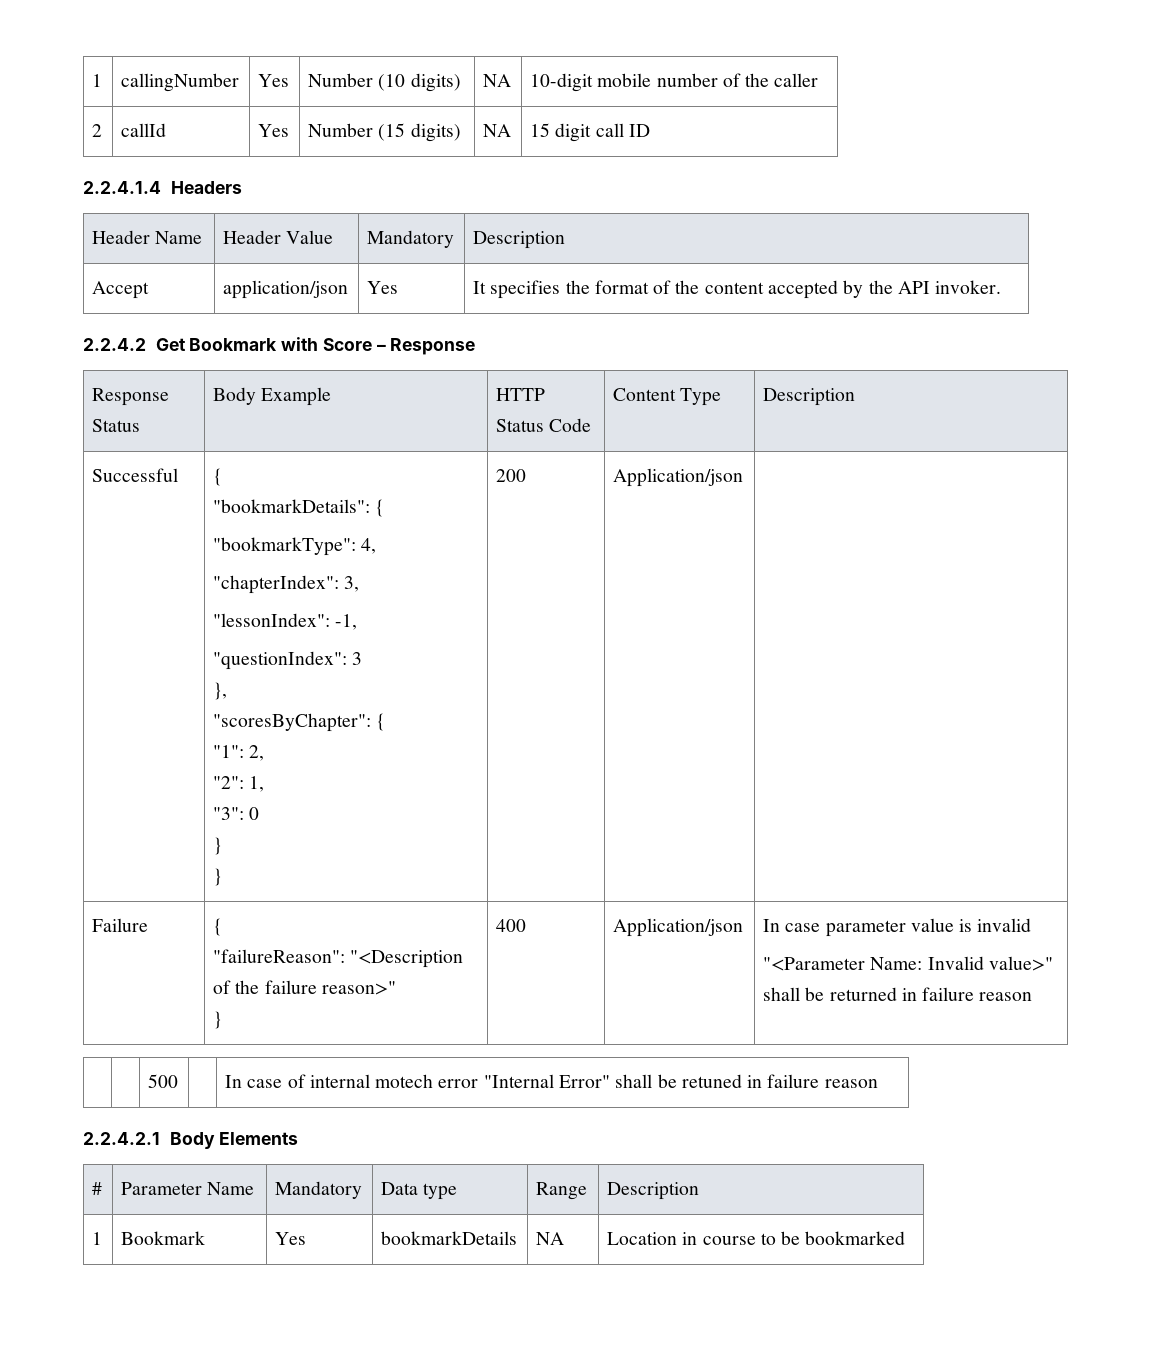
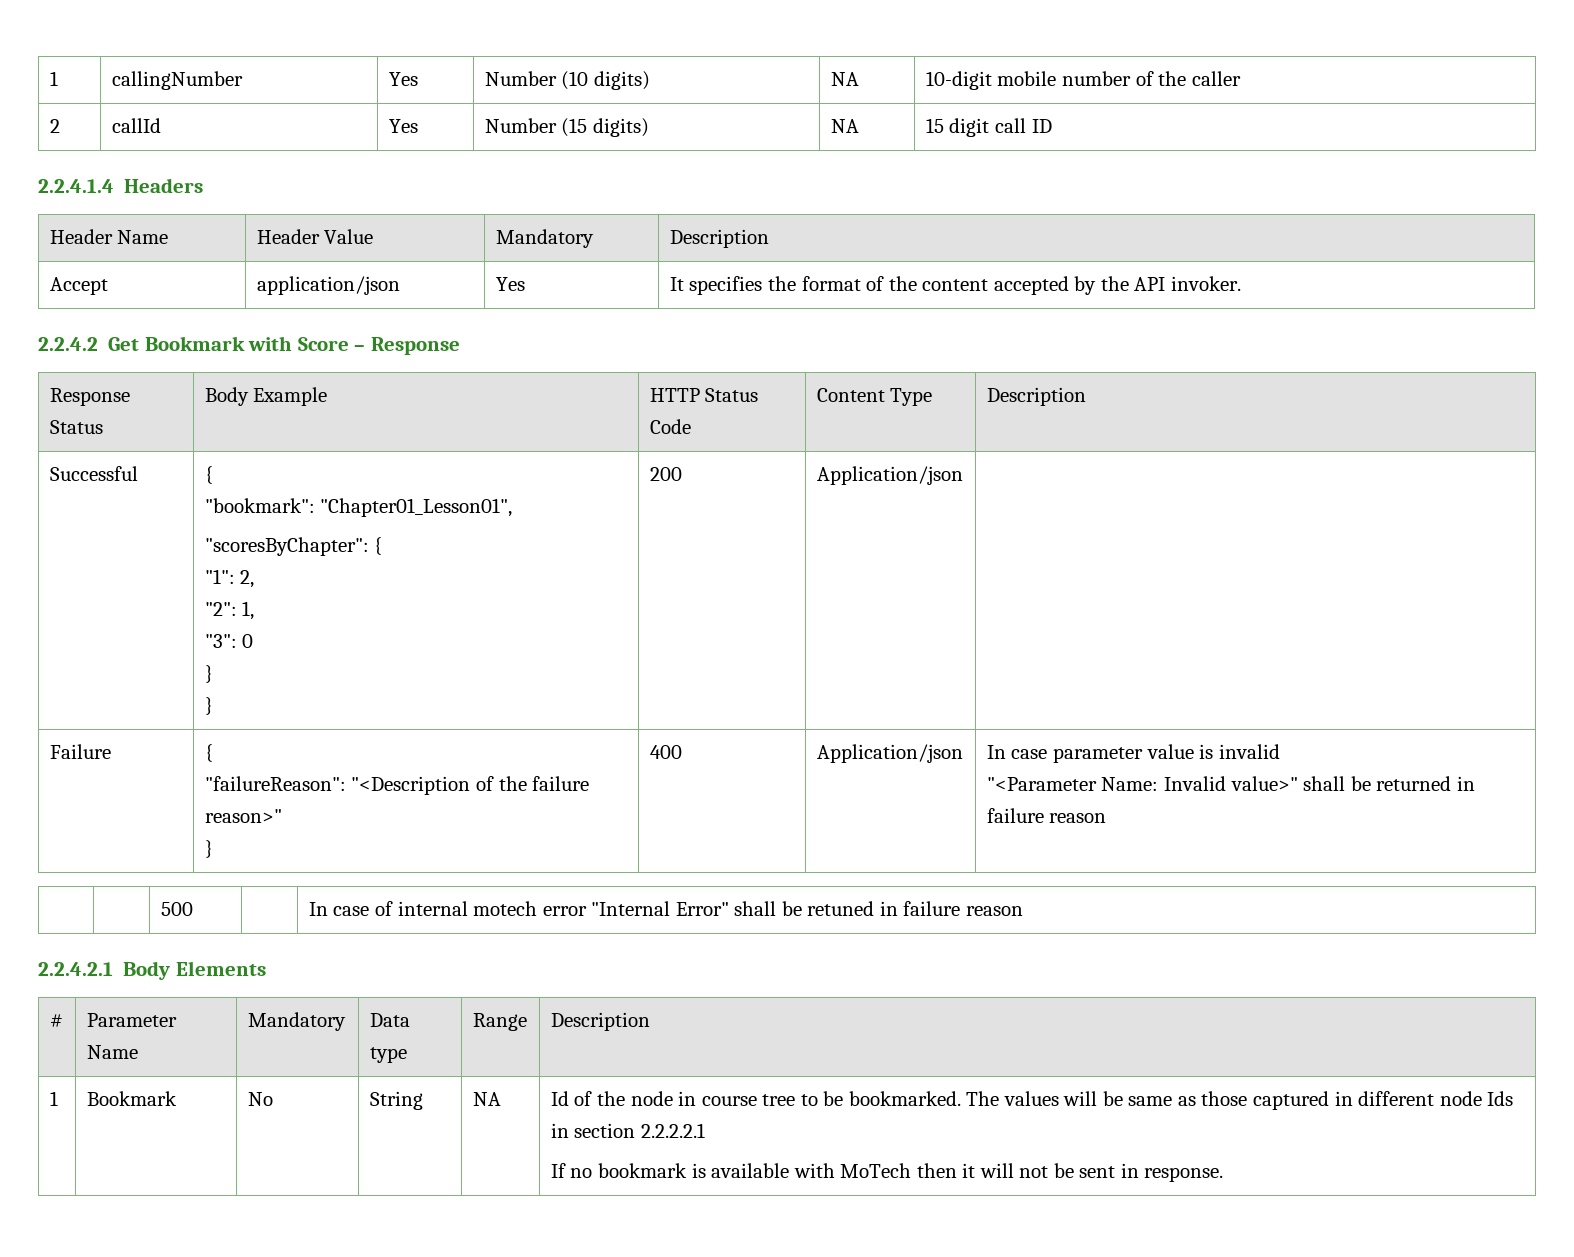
  Successful | {
- "bookmarkDetails": {
- "bookmarkType": 4,
- "chapterIndex": 3,
- "lessonIndex": -1,
- "questionIndex": 3
- },
+ "bookmark": "Chapter01_Lesson01",
- Yes | bookmarkDetails | NA | Location in course to be bookmarked
+ No | String | NA | Id of the node in course tree to be bookmarked. The values will be same as those captured in different node Ids in section 2.2.2.2.1
+ If no bookmark is available with MoTech then it will not be sent in response.

